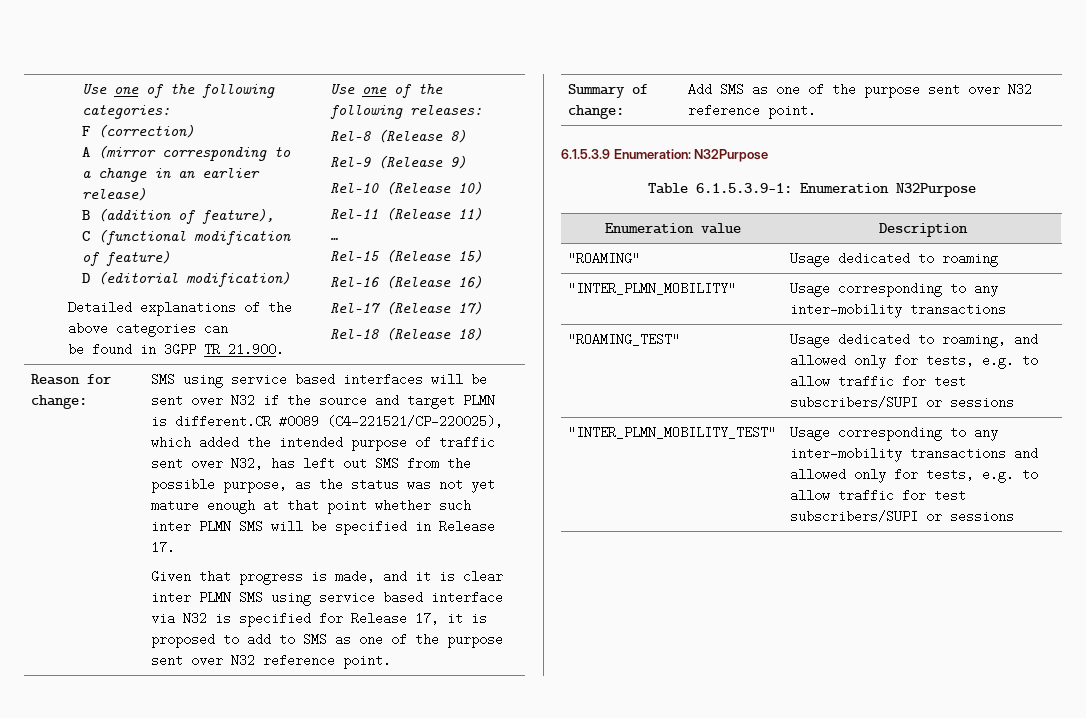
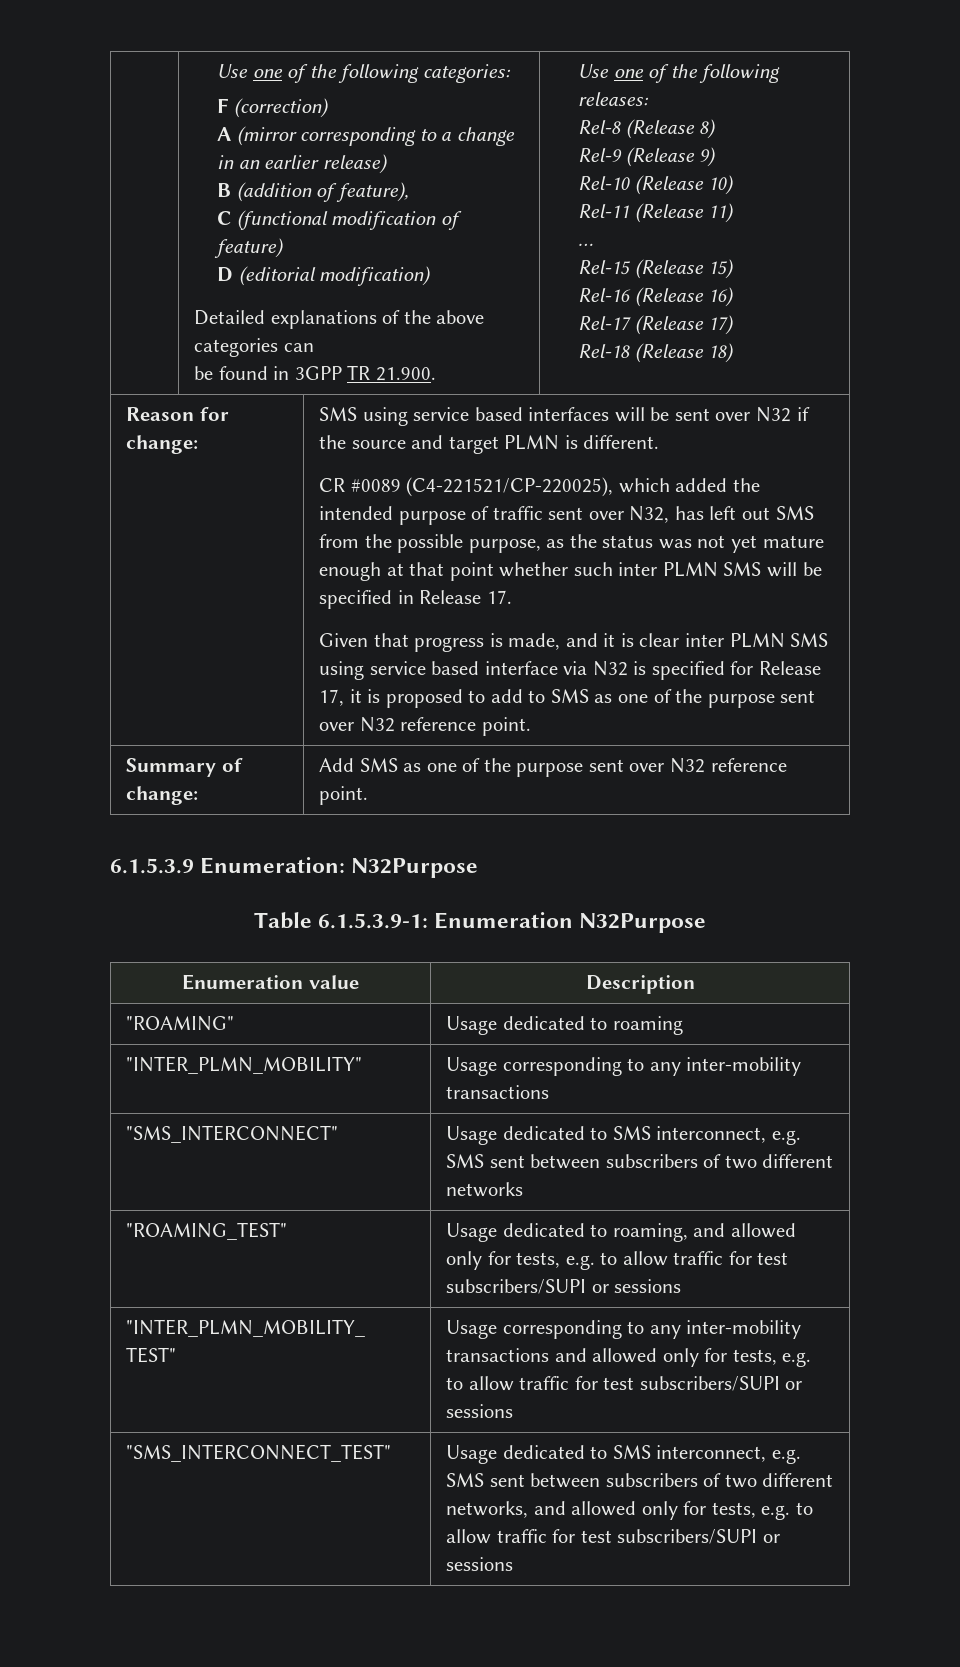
- SMS using service based interfaces will be sent over N32 if the source and target PLMN is different.CR #0089 (C4-221521/CP-220025), which added the intended purpose of traffic sent over N32, has left out SMS from the possible purpose, as the status was not yet mature enough at that point whether such inter PLMN SMS will be specified in Release 17.
+ SMS using service based interfaces will be sent over N32 if the source and target PLMN is different.
+ CR #0089 (C4-221521/CP-220025), which added the intended purpose of traffic sent over N32, has left out SMS from the possible purpose, as the status was not yet mature enough at that point whether such inter PLMN SMS will be specified in Release 17.
+ "SMS_INTERCONNECT" | Usage dedicated to SMS interconnect, e.g. SMS sent between subscribers of two different networks
+ "SMS_INTERCONNECT_TEST" | Usage dedicated to SMS interconnect, e.g. SMS sent between subscribers of two different networks, and allowed only for tests, e.g. to allow traffic for test subscribers/SUPI or sessions

